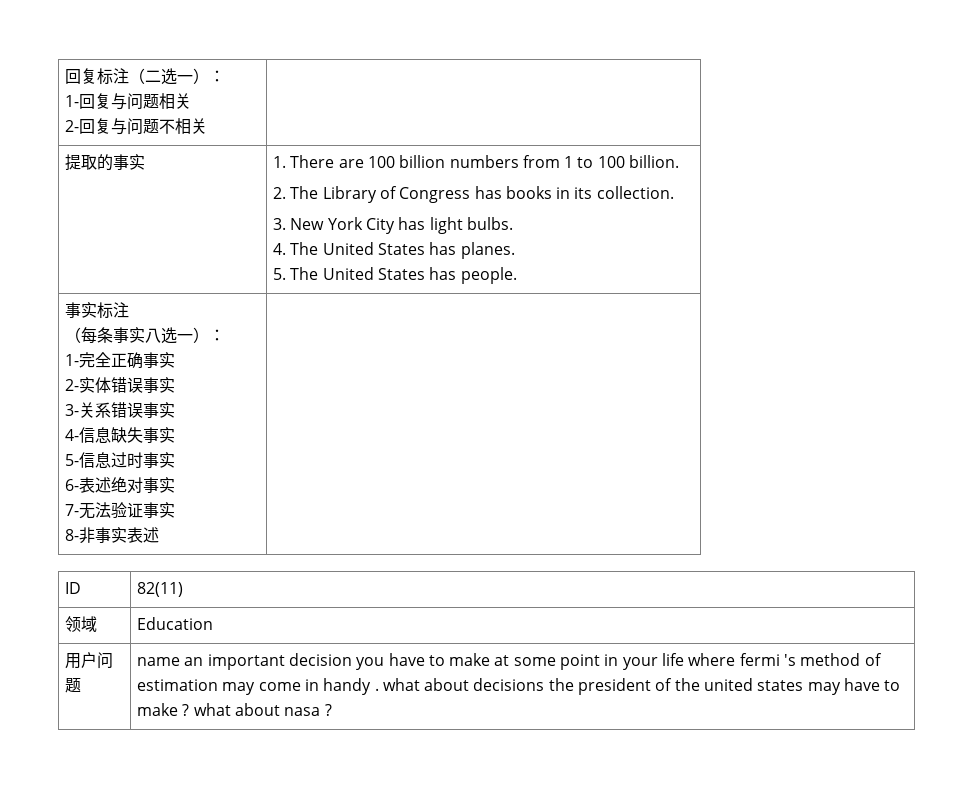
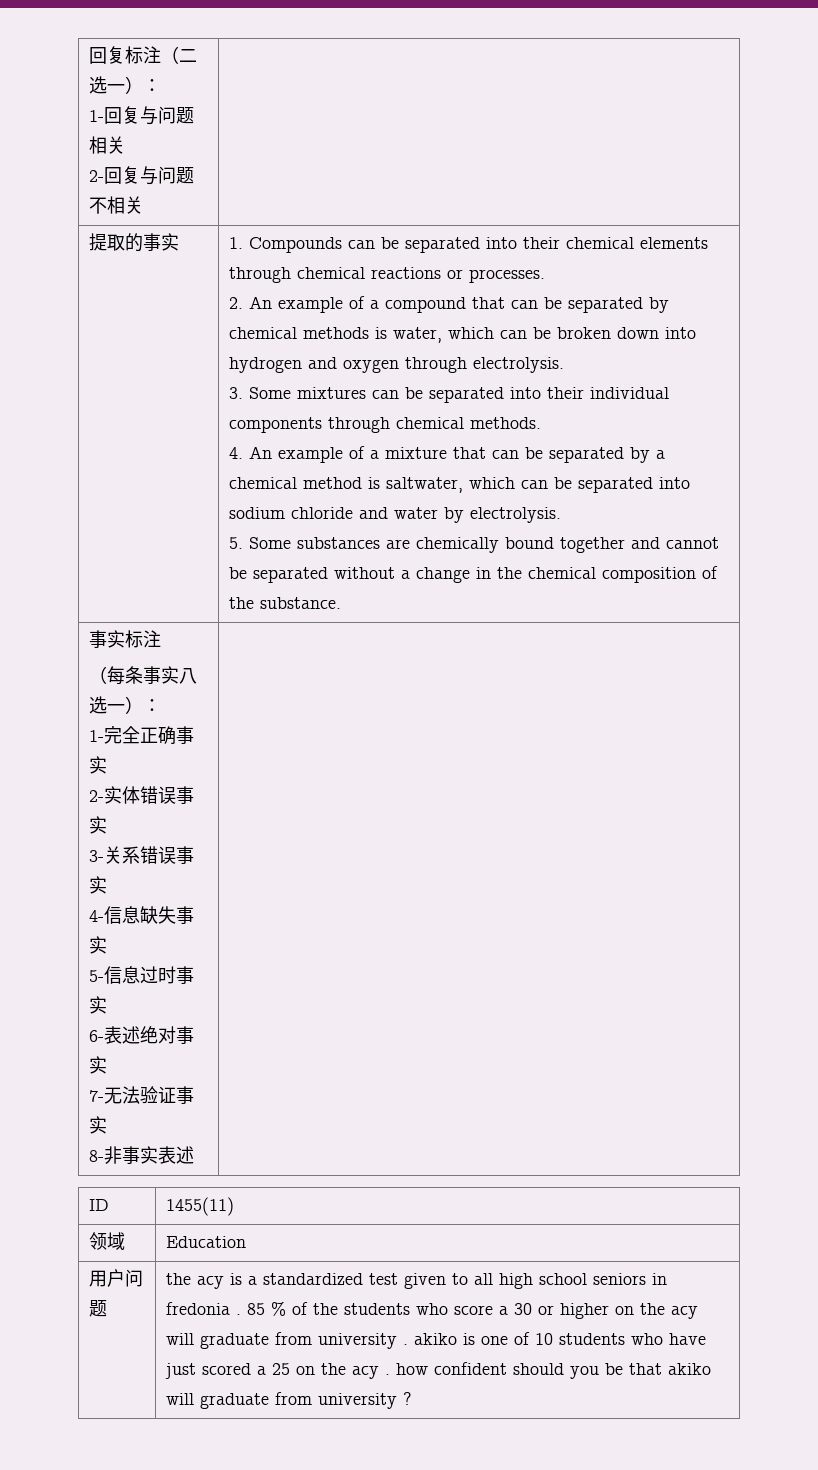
- 1. There are 100 billion numbers from 1 to 100 billion.
- 2. The Library of Congress has books in its collection.
- 3. New York City has light bulbs.
- 4. The United States has planes.
- 5. The United States has people.
+ 1. Compounds can be separated into their chemical elements through chemical reactions or processes.
+ 2. An example of a compound that can be separated by chemical methods is water, which can be broken down into hydrogen and oxygen through electrolysis.
+ 3. Some mixtures can be separated into their individual components through chemical methods.
+ 4. An example of a mixture that can be separated by a chemical method is saltwater, which can be separated into sodium chloride and water by electrolysis.
+ 5. Some substances are chemically bound together and cannot be separated without a change in the chemical composition of the substance.
- ID | 82(11)
+ ID | 1455(11)
- name an important decision you have to make at some point in your life where fermi 's method of estimation may come in handy . what about decisions the president of the united states may have to make ? what about nasa ?
+ the acy is a standardized test given to all high school seniors in fredonia . 85 % of the students who score a 30 or higher on the acy will graduate from university . akiko is one of 10 students who have just scored a 25 on the acy . how confident should you be that akiko will graduate from university ?

